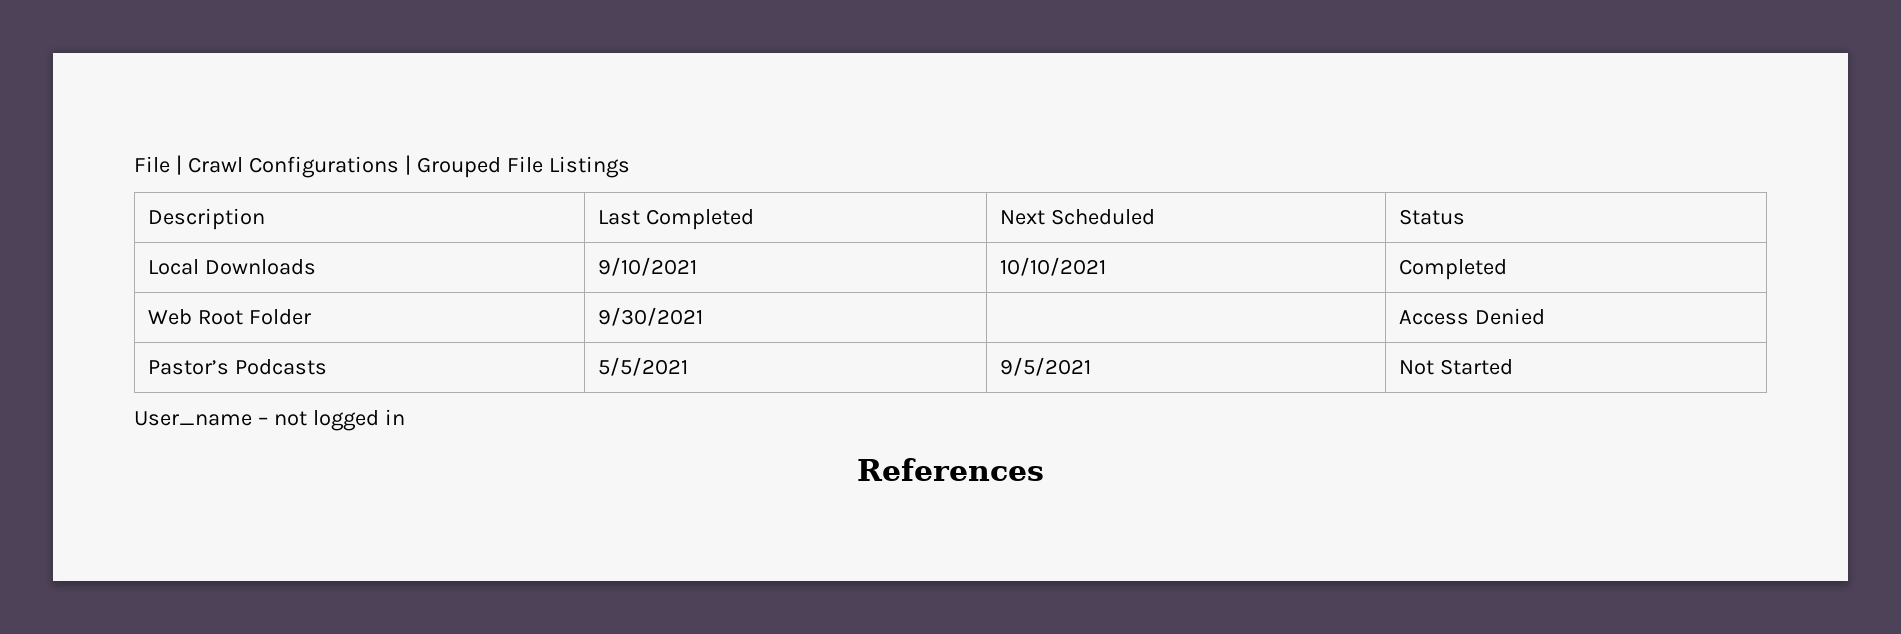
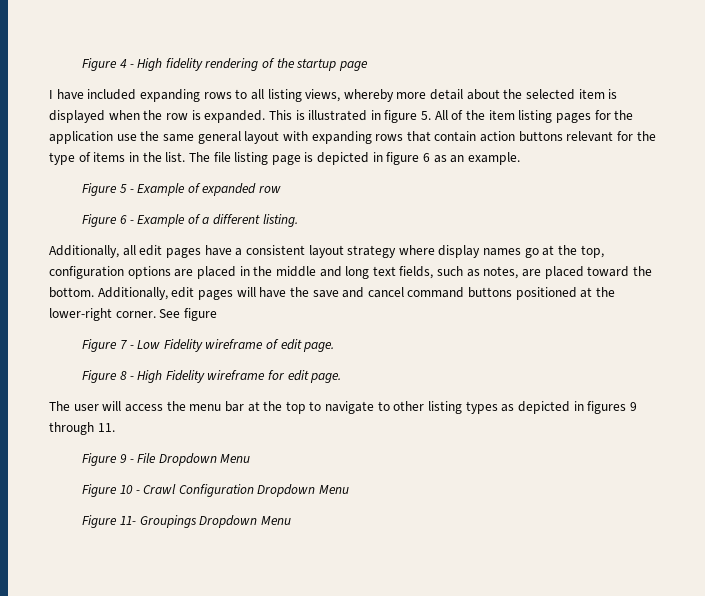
- File | Crawl Configurations | Grouped File Listings
- Description | Last Completed | Next Scheduled | Status
- Local Downloads | 9/10/2021 | 10/10/2021 | Completed
- Web Root Folder | 9/30/2021 | | Access Denied
- Pastor’s Podcasts | 5/5/2021 | 9/5/2021 | Not Started
- User_name – not logged in
- References
+ Figure 4 - High fidelity rendering of the startup page
+ I have included expanding rows to all listing views, whereby more detail about the selected item is displayed when the row is expanded. This is illustrated in figure 5. All of the item listing pages for the application use the same general layout with expanding rows that contain action buttons relevant for the type of items in the list. The file listing page is depicted in figure 6 as an example.
+ Figure 5 - Example of expanded row
+ Figure 6 - Example of a different listing.
+ Additionally, all edit pages have a consistent layout strategy where display names go at the top, configuration options are placed in the middle and long text fields, such as notes, are placed toward the bottom. Additionally, edit pages will have the save and cancel command buttons positioned at the lower-right corner. See figure
+ Figure 7 - Low Fidelity wireframe of edit page.
+ Figure 8 - High Fidelity wireframe for edit page.
+ The user will access the menu bar at the top to navigate to other listing types as depicted in figures 9 through 11.
+ Figure 9 - File Dropdown Menu
+ Figure 10 - Crawl Configuration Dropdown Menu
+ Figure 11- Groupings Dropdown Menu

